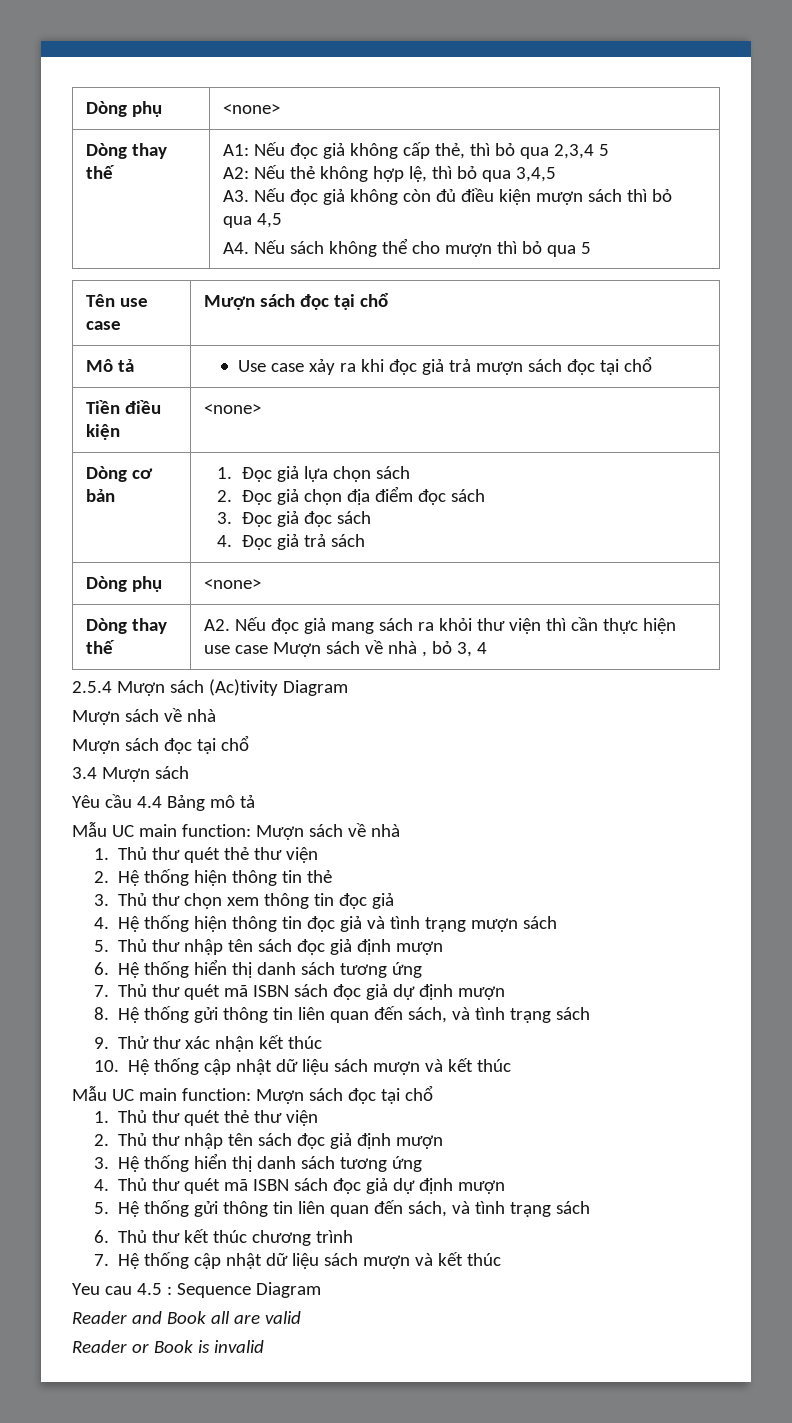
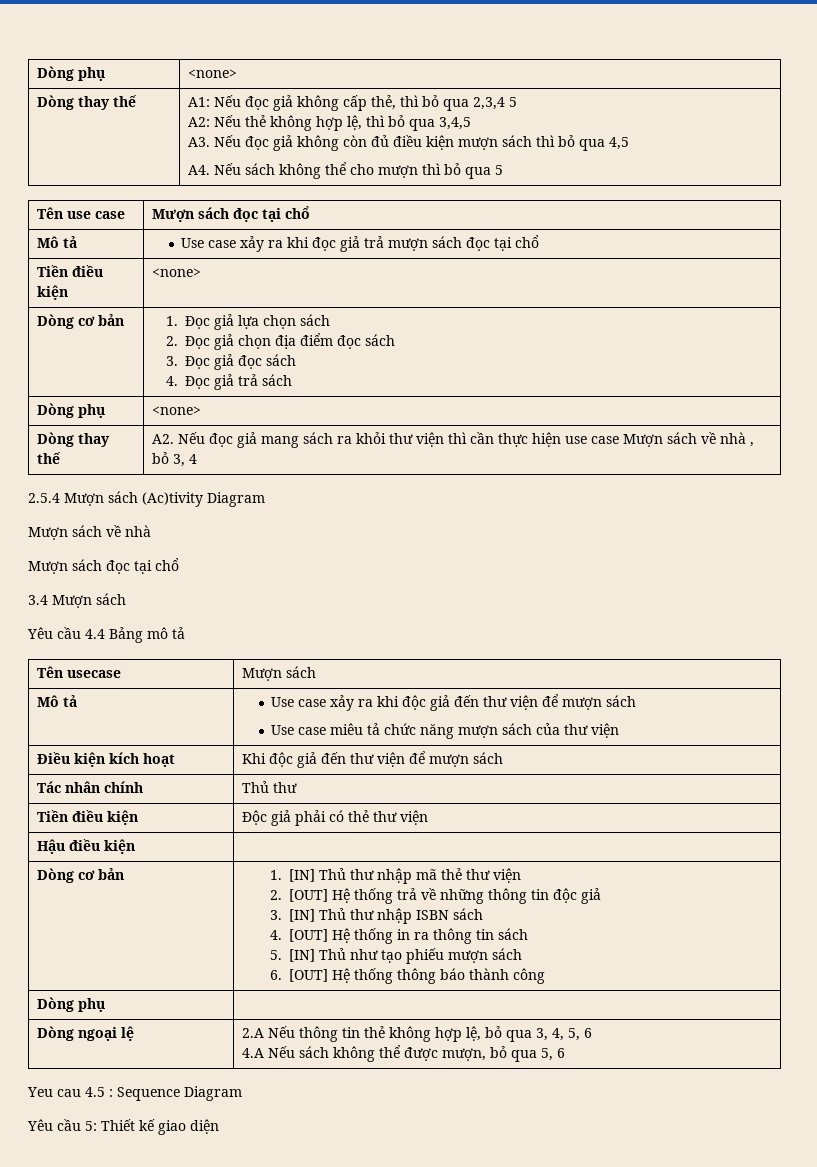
- Mẫu UC main function: Mượn sách về nhà
- 1. Thủ thư quét thẻ thư viện
- 2. Hệ thống hiện thông tin thẻ
- 3. Thủ thư chọn xem thông tin đọc giả
- 4. Hệ thống hiện thông tin đọc giả và tình trạng mượn sách
- 5. Thủ thư nhập tên sách đọc giả định mượn
- 6. Hệ thống hiển thị danh sách tương ứng
- 7. Thủ thư quét mã ISBN sách đọc giả dự định mượn
- 8. Hệ thống gửi thông tin liên quan đến sách, và tình trạng sách
- 9. Thử thư xác nhận kết thúc
- 10. Hệ thống cập nhật dữ liệu sách mượn và kết thúc
- Mẫu UC main function: Mượn sách đọc tại chổ
- 1. Thủ thư quét thẻ thư viện
- 2. Thủ thư nhập tên sách đọc giả định mượn
- 3. Hệ thống hiển thị danh sách tương ứng
- 4. Thủ thư quét mã ISBN sách đọc giả dự định mượn
- 5. Hệ thống gửi thông tin liên quan đến sách, và tình trạng sách
- 6. Thủ thư kết thúc chương trình
- 7. Hệ thống cập nhật dữ liệu sách mượn và kết thúc
+ Tên usecase | Mượn sách
+ Mô tả | Use case xảy ra khi độc giả đến thư viện để mượn sách
+ Use case miêu tả chức năng mượn sách của thư viện
+ Điều kiện kích hoạt | Khi độc giả đến thư viện để mượn sách
+ Tác nhân chính | Thủ thư
+ Tiền điều kiện | Độc giả phải có thẻ thư viện
+ Hậu điều kiện |
+ Dòng cơ bản | 1. [IN] Thủ thư nhập mã thẻ thư viện
+ 2. [OUT] Hệ thống trả về những thông tin độc giả
+ 3. [IN] Thủ thư nhập ISBN sách
+ 4. [OUT] Hệ thống in ra thông tin sách
+ 5. [IN] Thủ như tạo phiếu mượn sách
+ 6. [OUT] Hệ thống thông báo thành công
+ Dòng phụ |
+ Dòng ngoại lệ | 2.A Nếu thông tin thẻ không hợp lệ, bỏ qua 3, 4, 5, 6
+ 4.A Nếu sách không thể được mượn, bỏ qua 5, 6
- Reader and Book all are valid
- Reader or Book is invalid
+ Yêu cầu 5: Thiết kế giao diện

